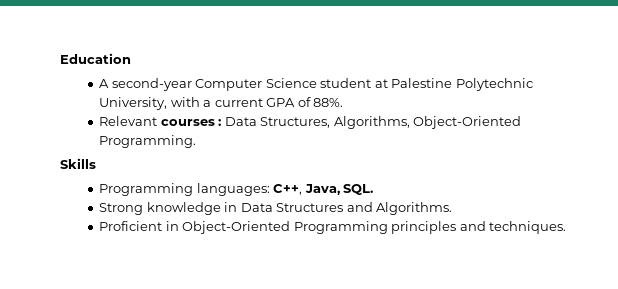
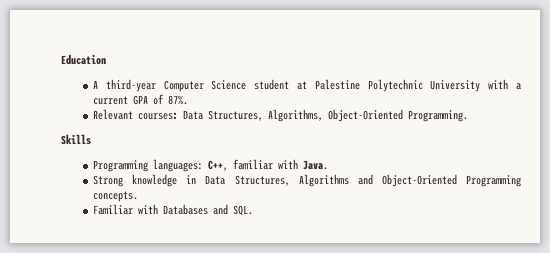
- A second-year Computer Science student at Palestine Polytechnic University, with a current GPA of 88%.
+ A third-year Computer Science student at Palestine Polytechnic University with a current GPA of 87%.
- Relevant courses : Data Structures, Algorithms, Object-Oriented Programming.
+ Relevant courses: Data Structures, Algorithms, Object-Oriented Programming.
- Programming languages: C++, Java, SQL.
+ Programming languages: C++, familiar with Java.
- Strong knowledge in Data Structures and Algorithms.
- Proficient in Object-Oriented Programming principles and techniques.
+ Strong knowledge in Data Structures, Algorithms and Object-Oriented Programming concepts.
+ Familiar with Databases and SQL.

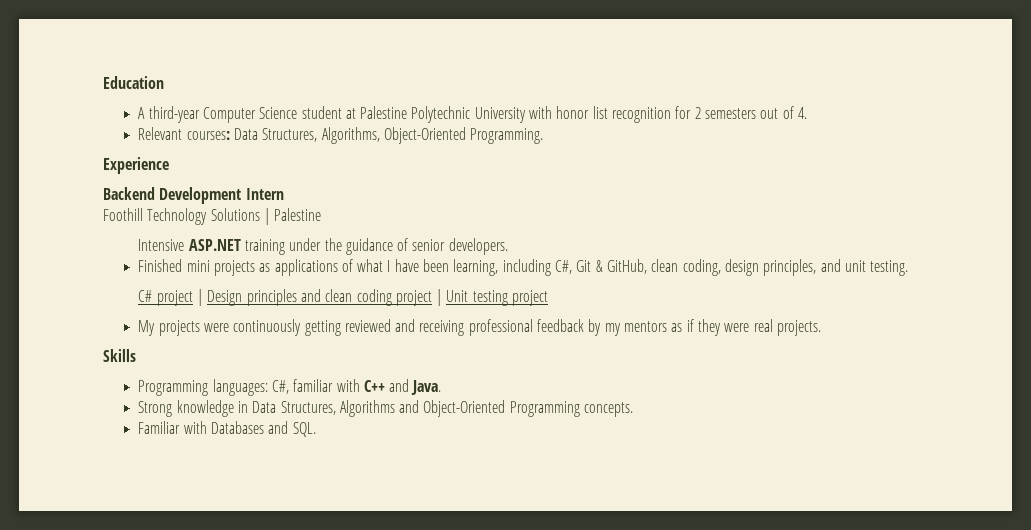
- A third-year Computer Science student at Palestine Polytechnic University with a current GPA of 87%.
+ A third-year Computer Science student at Palestine Polytechnic University with honor list recognition for 2 semesters out of 4.
+ Experience
+ Backend Development Intern
+ Foothill Technology Solutions | Palestine
+ Intensive ASP.NET training under the guidance of senior developers.
+ Finished mini projects as applications of what I have been learning, including C#, Git & GitHub, clean coding, design principles, and unit testing.
+ C# project | Design principles and clean coding project | Unit testing project
+ My projects were continuously getting reviewed and receiving professional feedback by my mentors as if they were real projects.
- Programming languages: C++, familiar with Java.
+ Programming languages: C#, familiar with C++ and Java.

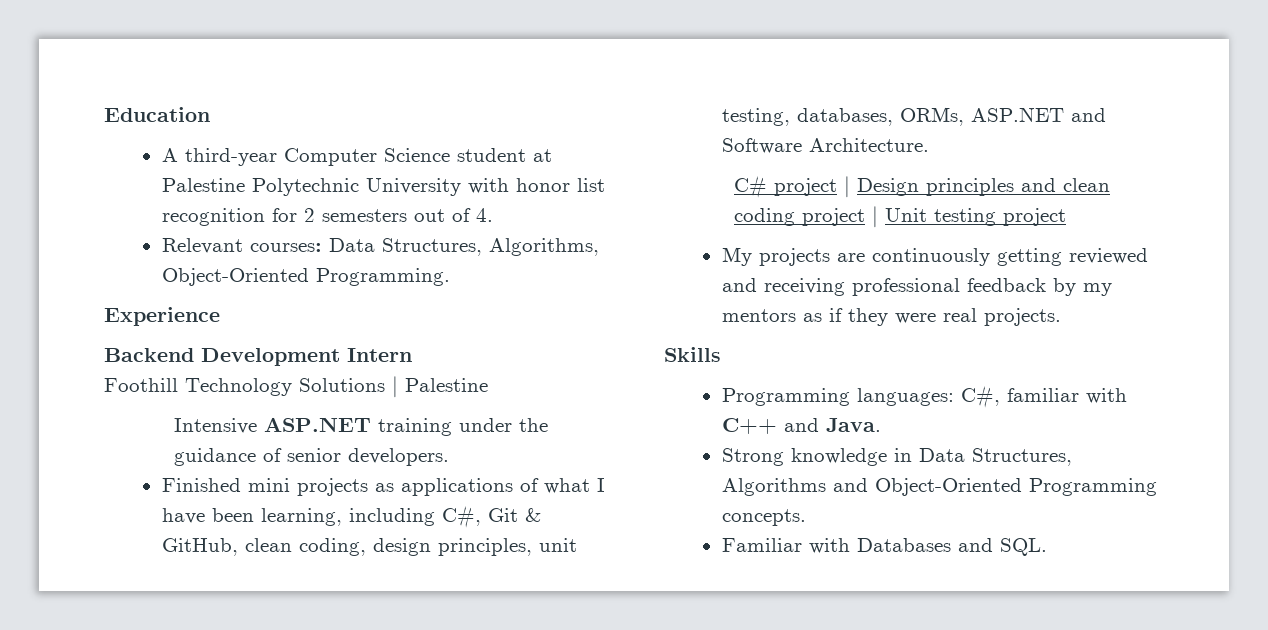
- Finished mini projects as applications of what I have been learning, including C#, Git & GitHub, clean coding, design principles, and unit testing.
+ Finished mini projects as applications of what I have been learning, including C#, Git & GitHub, clean coding, design principles, unit testing, databases, ORMs, ASP.NET and Software Architecture.
- My projects were continuously getting reviewed and receiving professional feedback by my mentors as if they were real projects.
+ My projects are continuously getting reviewed and receiving professional feedback by my mentors as if they were real projects.

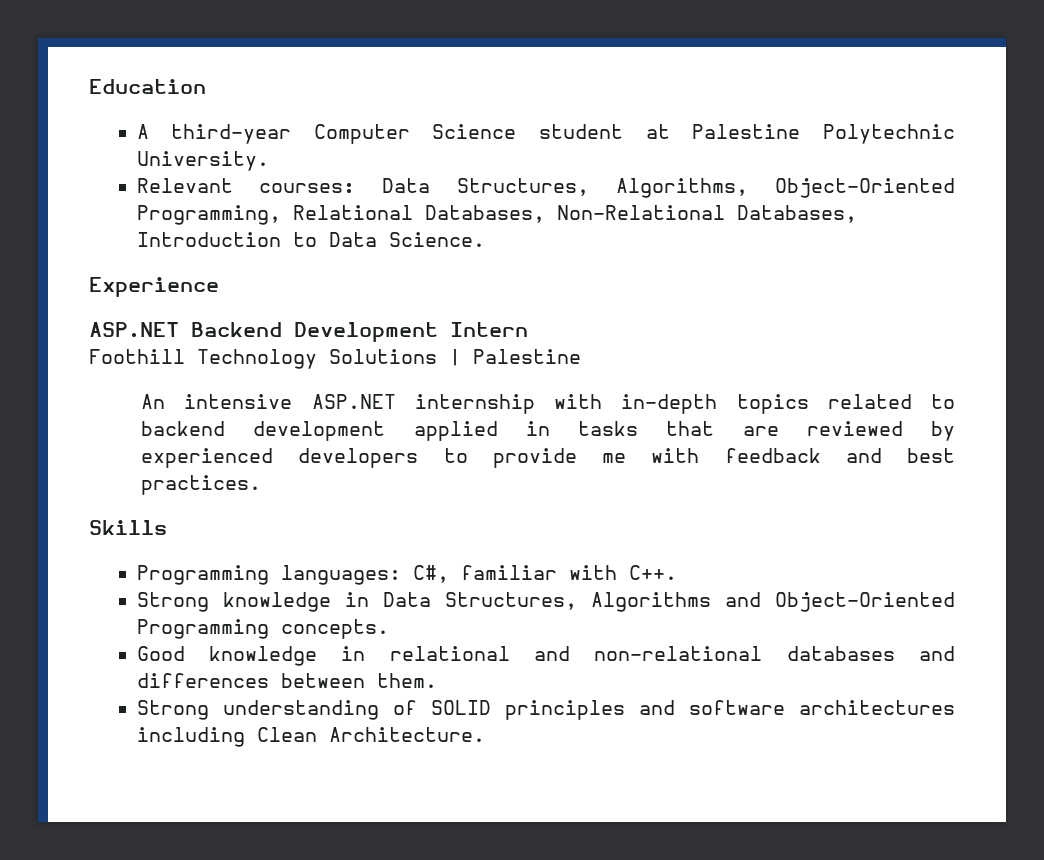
- A third-year Computer Science student at Palestine Polytechnic University with honor list recognition for 2 semesters out of 4.
+ A third-year Computer Science student at Palestine Polytechnic University.
- Relevant courses: Data Structures, Algorithms, Object-Oriented Programming.
+ Relevant courses: Data Structures, Algorithms, Object-Oriented Programming, Relational Databases, Non-Relational Databases, Introduction to Data Science.
- Backend Development Intern
+ ASP.NET Backend Development Intern
- Intensive ASP.NET training under the guidance of senior developers.
- Finished mini projects as applications of what I have been learning, including C#, Git & GitHub, clean coding, design principles, unit testing, databases, ORMs, ASP.NET and Software Architecture.
- C# project | Design principles and clean coding project | Unit testing project
- My projects are continuously getting reviewed and receiving professional feedback by my mentors as if they were real projects.
+ An intensive ASP.NET internship with in-depth topics related to backend development applied in tasks that are reviewed by experienced developers to provide me with feedback and best practices.
- Programming languages: C#, familiar with C++ and Java.
+ Programming languages: C#, familiar with C++.
- Familiar with Databases and SQL.
+ Good knowledge in relational and non-relational databases and differences between them.
+ Strong understanding of SOLID principles and software architectures including Clean Architecture.

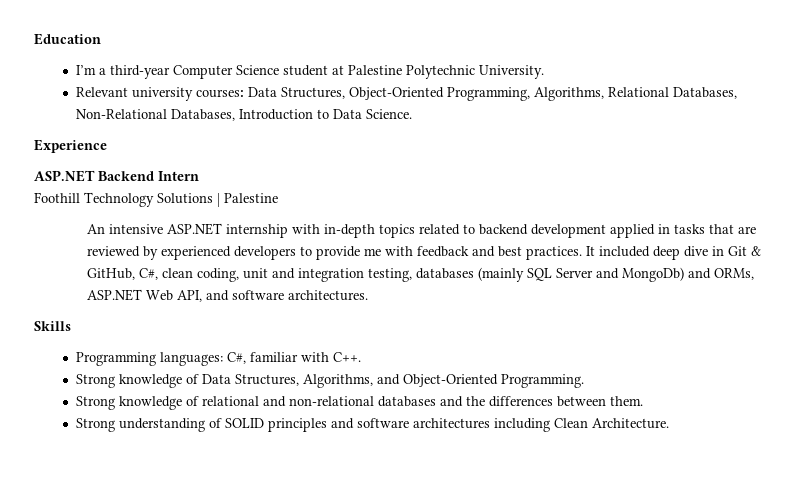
- A third-year Computer Science student at Palestine Polytechnic University.
+ I’m a third-year Computer Science student at Palestine Polytechnic University.
- Relevant courses: Data Structures, Algorithms, Object-Oriented Programming, Relational Databases, Non-Relational Databases, Introduction to Data Science.
+ Relevant university courses: Data Structures, Object-Oriented Programming, Algorithms, Relational Databases, Non-Relational Databases, Introduction to Data Science.
- ASP.NET Backend Development Intern
+ ASP.NET Backend Intern
+ It included deep dive in Git & GitHub, C#, clean coding, unit and integration testing, databases (mainly SQL Server and MongoDb) and ORMs, ASP.NET Web API, and software architectures.
- Strong knowledge in Data Structures, Algorithms and Object-Oriented Programming concepts.
- Good knowledge in relational and non-relational databases and differences between them.
+ Strong knowledge of Data Structures, Algorithms, and Object-Oriented Programming.
+ Strong knowledge of relational and non-relational databases and the differences between them.

